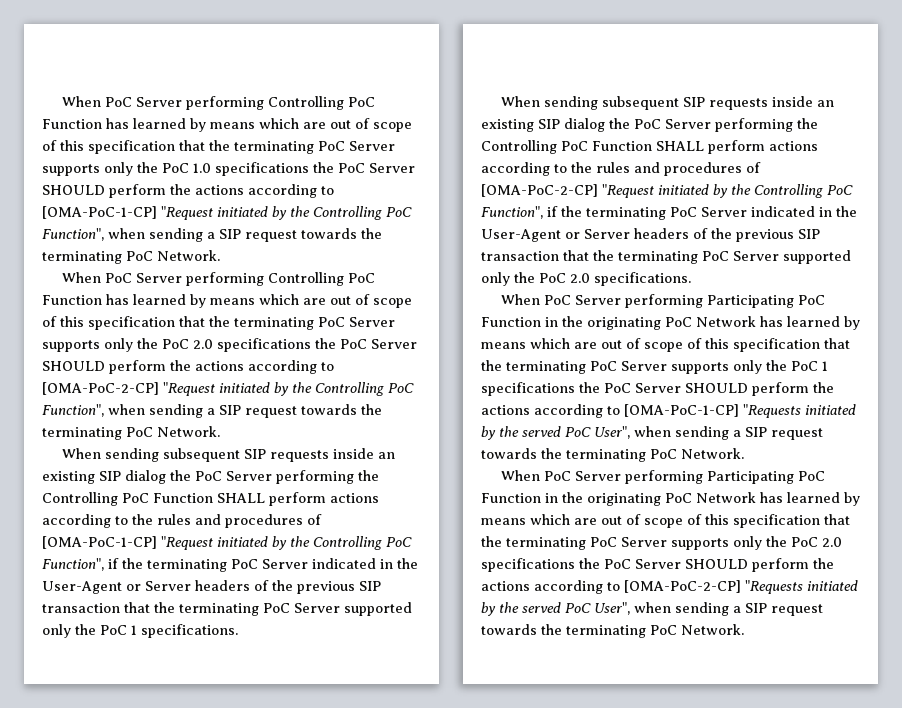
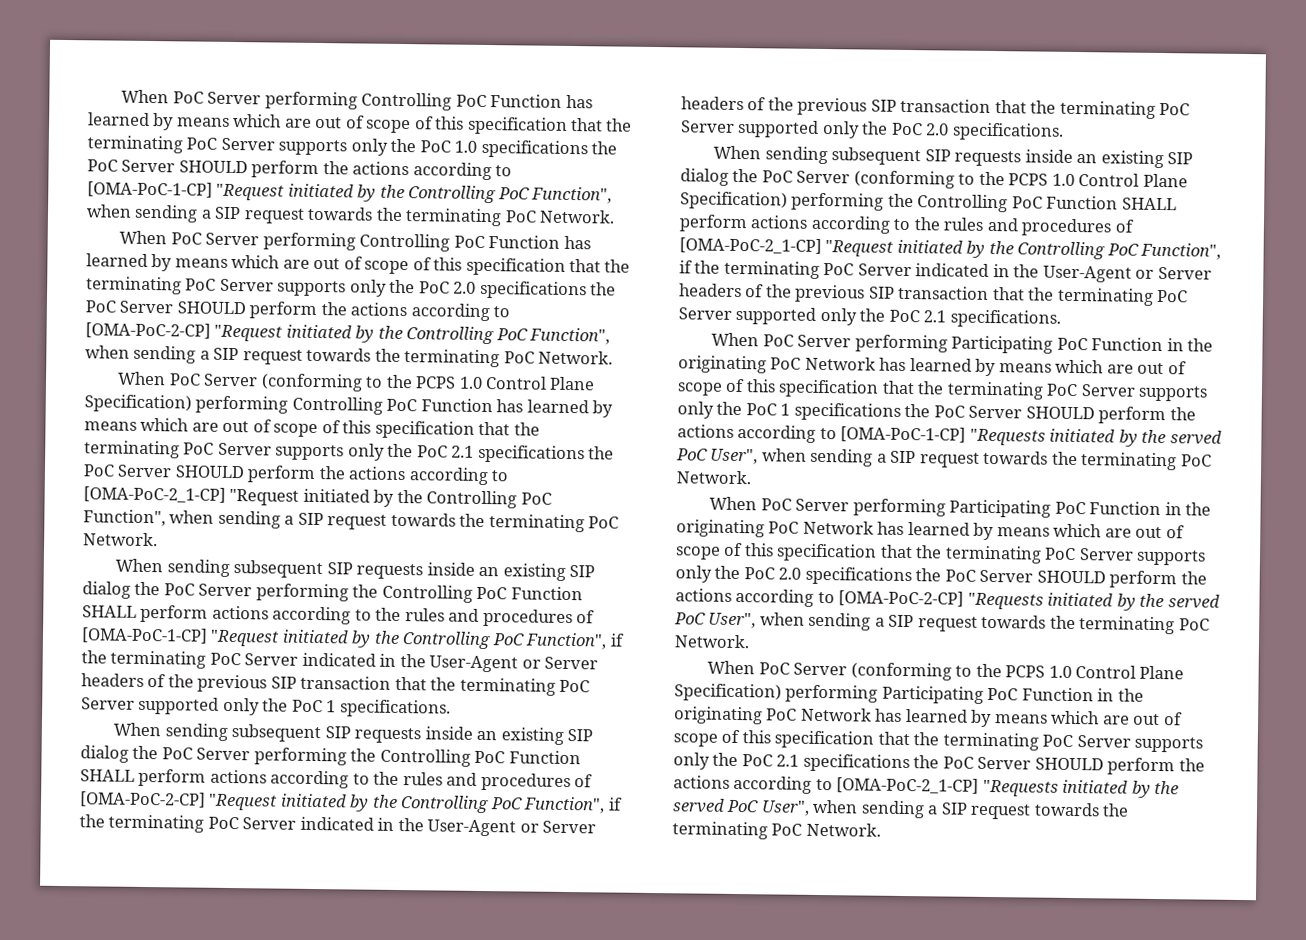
+ When PoC Server (conforming to the PCPS 1.0 Control Plane Specification) performing Controlling PoC Function has learned by means which are out of scope of this specification that the terminating PoC Server supports only the PoC 2.1 specifications the PoC Server SHOULD perform the actions according to [OMA-PoC-2_1-CP] "Request initiated by the Controlling PoC Function", when sending a SIP request towards the terminating PoC Network.
+ When sending subsequent SIP requests inside an existing SIP dialog the PoC Server (conforming to the PCPS 1.0 Control Plane Specification) performing the Controlling PoC Function SHALL perform actions according to the rules and procedures of [OMA-PoC-2_1-CP] "Request initiated by the Controlling PoC Function", if the terminating PoC Server indicated in the User-Agent or Server headers of the previous SIP transaction that the terminating PoC Server supported only the PoC 2.1 specifications.
+ When PoC Server (conforming to the PCPS 1.0 Control Plane Specification) performing Participating PoC Function in the originating PoC Network has learned by means which are out of scope of this specification that the terminating PoC Server supports only the PoC 2.1 specifications the PoC Server SHOULD perform the actions according to [OMA-PoC-2_1-CP] "Requests initiated by the served PoC User", when sending a SIP request towards the terminating PoC Network.

